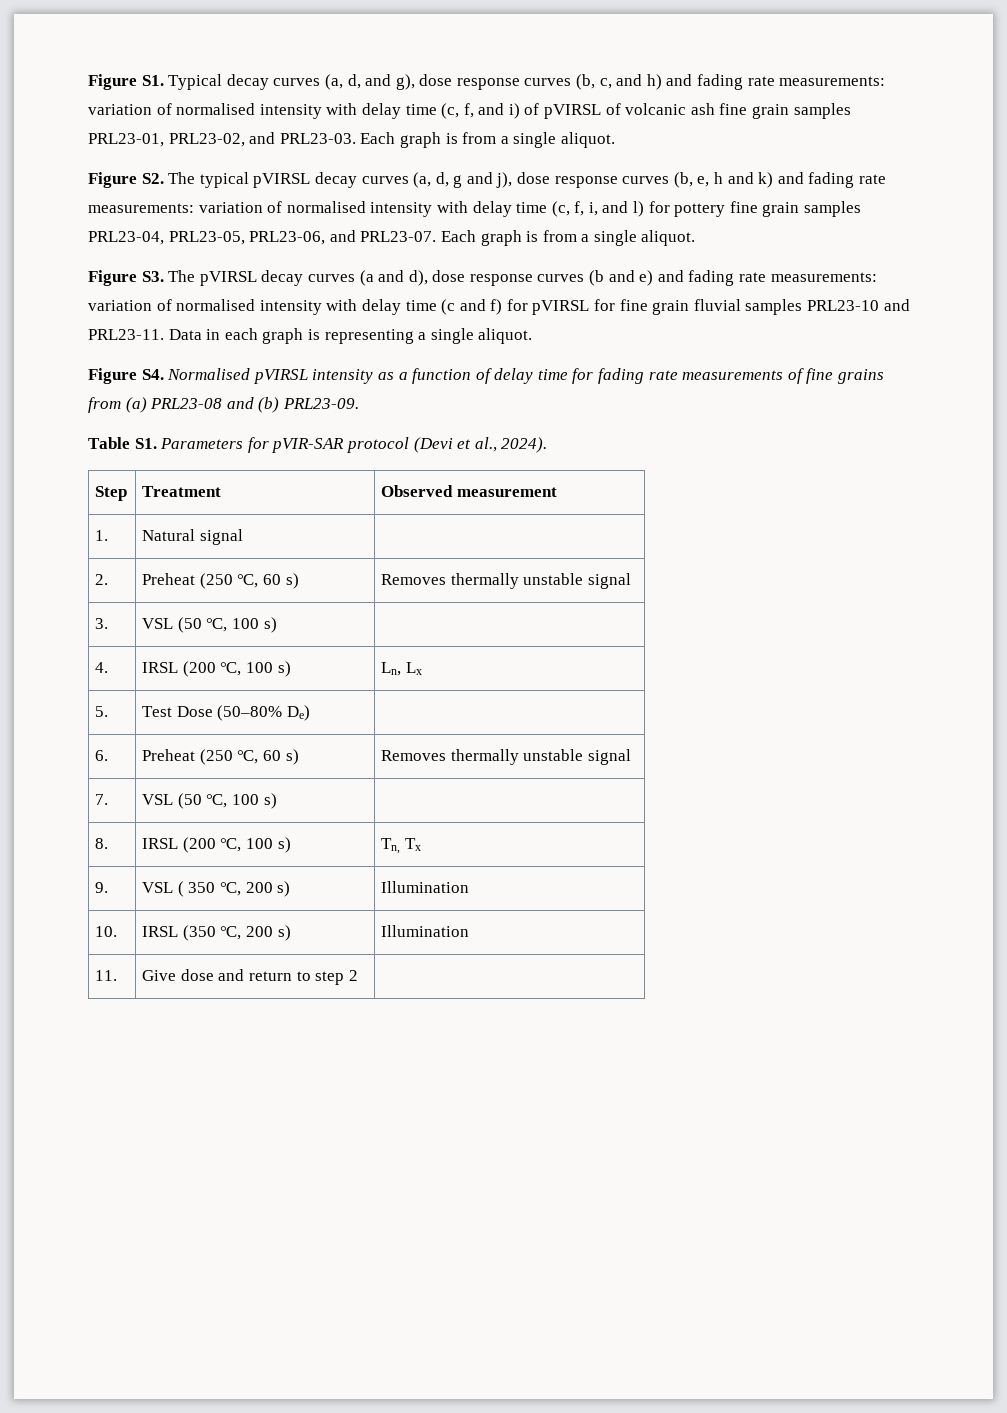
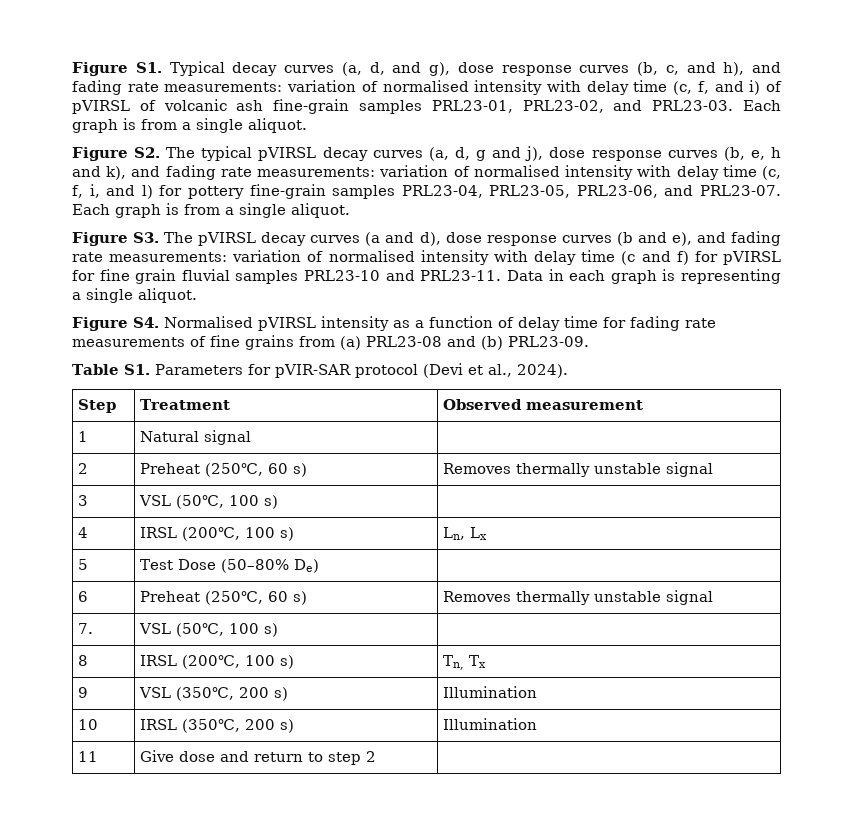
- Figure S1. Typical decay curves (a, d, and g), dose response curves (b, c, and h) and fading rate measurements: variation of normalised intensity with delay time (c, f, and i) of pVIRSL of volcanic ash fine grain samples PRL23-01, PRL23-02, and PRL23-03.
+ Figure S1. Typical decay curves (a, d, and g), dose response curves (b, c, and h), and fading rate measurements: variation of normalised intensity with delay time (c, f, and i) of pVIRSL of volcanic ash fine-grain samples PRL23-01, PRL23-02, and PRL23-03.
- Figure S2. The typical pVIRSL decay curves (a, d, g and j), dose response curves (b, e, h and k) and fading rate measurements: variation of normalised intensity with delay time (c, f, i, and l) for pottery fine grain samples PRL23-04, PRL23-05, PRL23-06, and PRL23-07.
+ Figure S2. The typical pVIRSL decay curves (a, d, g and j), dose response curves (b, e, h and k), and fading rate measurements: variation of normalised intensity with delay time (c, f, i, and l) for pottery fine-grain samples PRL23-04, PRL23-05, PRL23-06, and PRL23-07.
- Figure S3. The pVIRSL decay curves (a and d), dose response curves (b and e) and fading rate measurements: variation of normalised intensity with delay time (c and f) for pVIRSL for fine grain fluvial samples PRL23-10 and PRL23-11.
+ Figure S3. The pVIRSL decay curves (a and d), dose response curves (b and e), and fading rate measurements: variation of normalised intensity with delay time (c and f) for pVIRSL for fine grain fluvial samples PRL23-10 and PRL23-11.
- 1. | Natural signal |
+ 1 | Natural signal |
- 2. | Preheat (250 ℃, 60 s) | Removes thermally unstable signal
- 3. | VSL (50 ℃, 100 s) |
- 4. | IRSL (200 ℃, 100 s) | Ln, Lx
+ 2 | Preheat (250℃, 60 s) | Removes thermally unstable signal
+ 3 | VSL (50℃, 100 s) |
+ 4 | IRSL (200℃, 100 s) | Ln, Lx
- 5. | Test Dose (50–80% De) |
+ 5 | Test Dose (50–80% De) |
- 6. | Preheat (250 ℃, 60 s) | Removes thermally unstable signal
+ 6 | Preheat (250℃, 60 s) | Removes thermally unstable signal
- 7. | VSL (50 ℃, 100 s) |
- 8. | IRSL (200 ℃, 100 s) | Tn, Tx
+ 7. | VSL (50℃, 100 s) |
+ 8 | IRSL (200℃, 100 s) | Tn, Tx
- 9. | VSL ( 350 ℃, 200 s) | Illumination
- 10. | IRSL (350 ℃, 200 s) | Illumination
- 11. | Give dose and return to step 2 |
+ 9 | VSL (350℃, 200 s) | Illumination
+ 10 | IRSL (350℃, 200 s) | Illumination
+ 11 | Give dose and return to step 2 |

